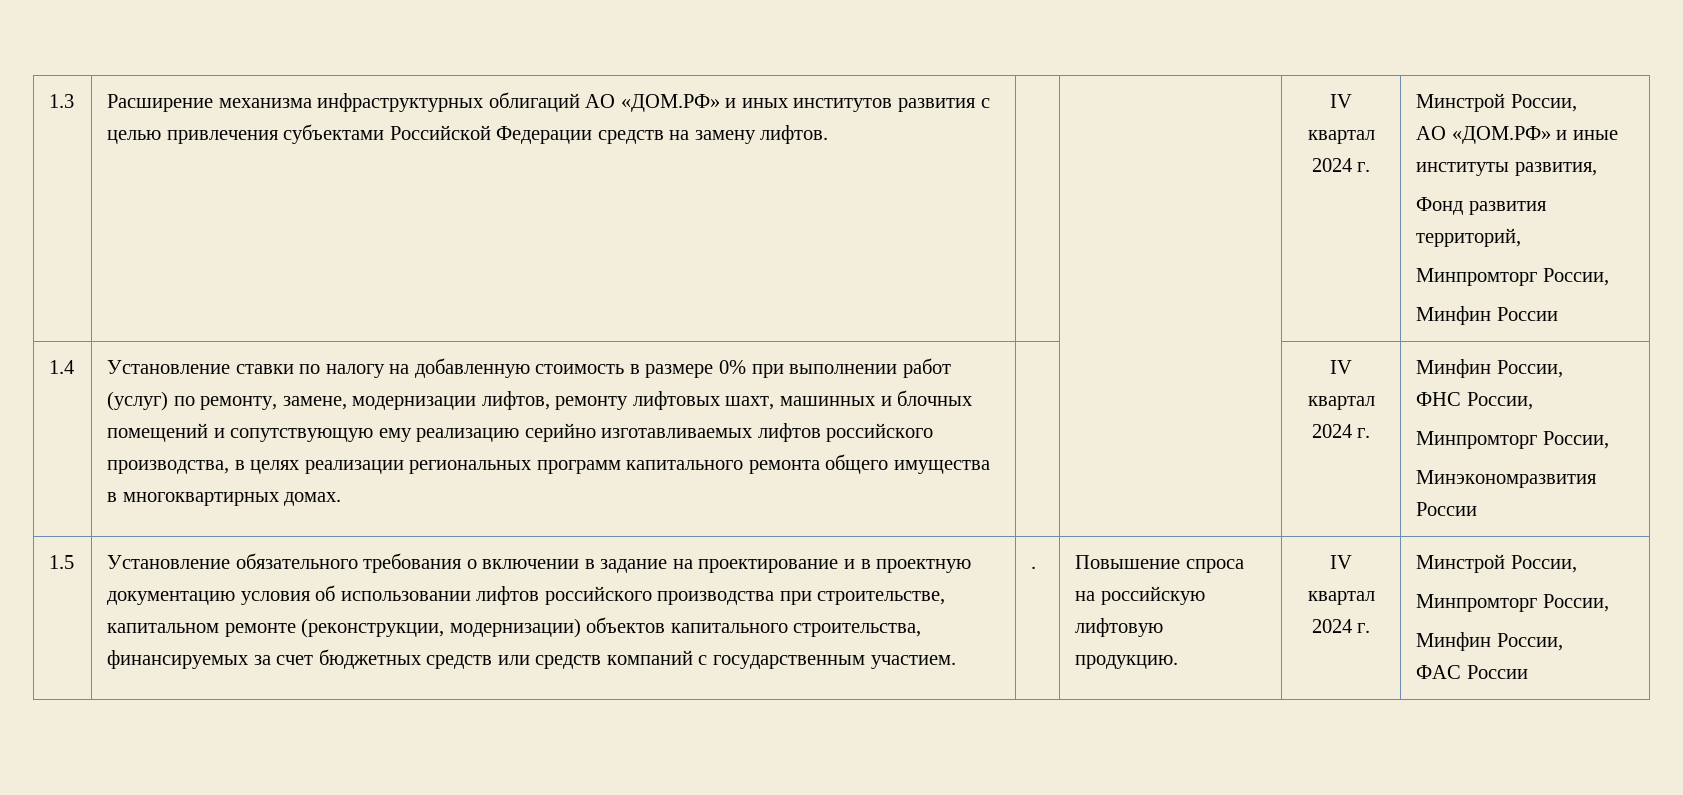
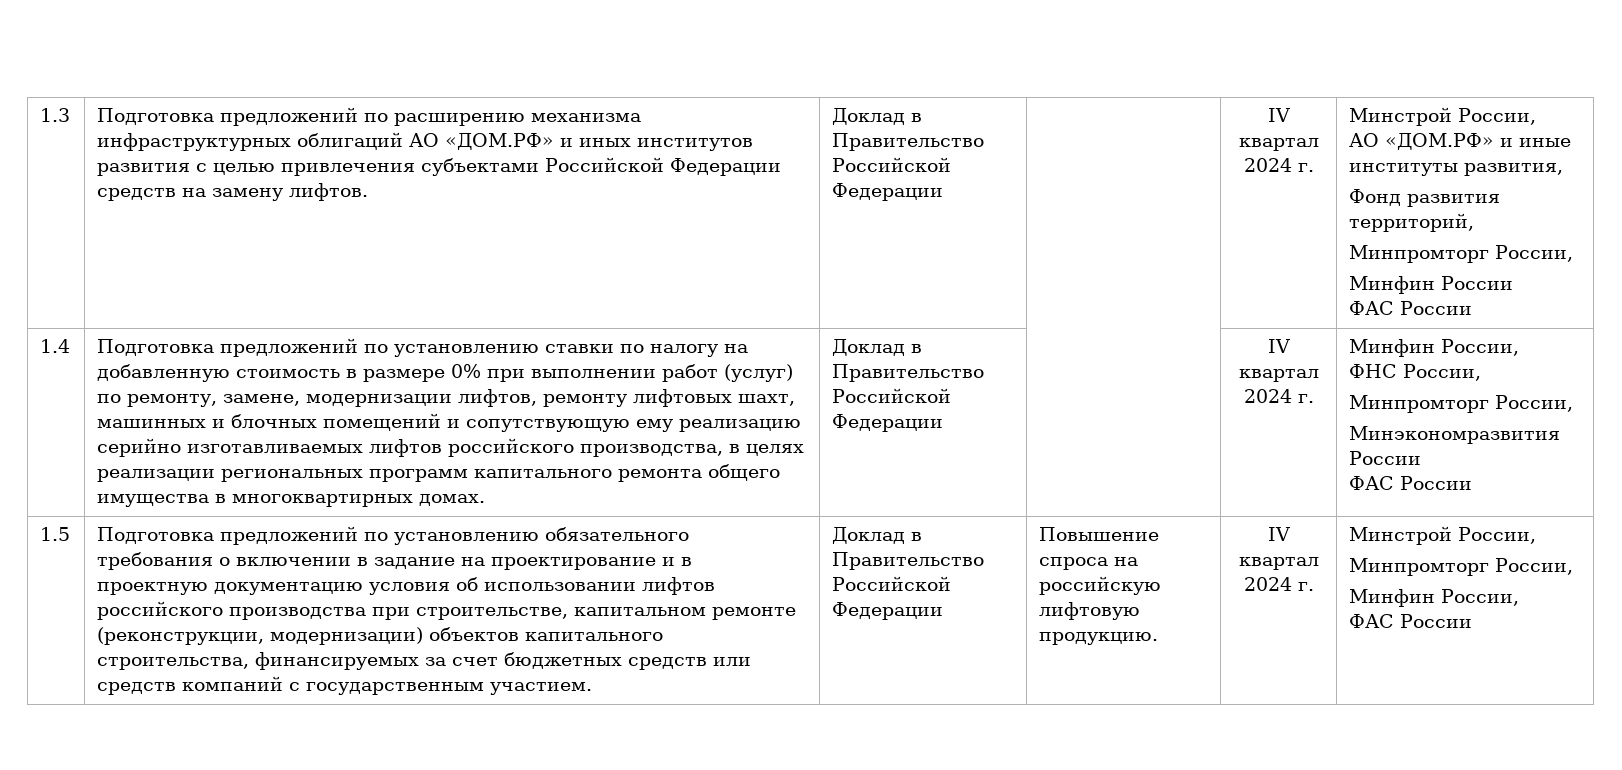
- Расширение механизма инфраструктурных облигаций АО «ДОМ.РФ» и иных институтов развития с целью привлечения субъектами Российской Федерации средств на замену лифтов.
+ Подготовка предложений по расширению механизма инфраструктурных облигаций АО «ДОМ.РФ» и иных институтов развития с целью привлечения субъектами Российской Федерации средств на замену лифтов. | Доклад в Правительство Российской Федерации
  Минфин России
+ ФАС России
- Установление ставки по налогу на добавленную стоимость в размере 0% при выполнении работ (услуг) по ремонту, замене, модернизации лифтов, ремонту лифтовых шахт, машинных и блочных помещений и сопутствующую ему реализацию серийно изготавливаемых лифтов российского производства, в целях реализации региональных программ капитального ремонта общего имущества в многоквартирных домах.
+ Подготовка предложений по установлению ставки по налогу на добавленную стоимость в размере 0% при выполнении работ (услуг) по ремонту, замене, модернизации лифтов, ремонту лифтовых шахт, машинных и блочных помещений и сопутствующую ему реализацию серийно изготавливаемых лифтов российского производства, в целях реализации региональных программ капитального ремонта общего имущества в многоквартирных домах. | Доклад в Правительство Российской Федерации
  Минэкономразвития России
+ ФАС России
- Установление обязательного требования о включении в задание на проектирование и в проектную документацию условия об использовании лифтов российского производства при строительстве, капитальном ремонте (реконструкции, модернизации) объектов капитального строительства, финансируемых за счет бюджетных средств или средств компаний с государственным участием. | .
+ Подготовка предложений по установлению обязательного требования о включении в задание на проектирование и в проектную документацию условия об использовании лифтов российского производства при строительстве, капитальном ремонте (реконструкции, модернизации) объектов капитального строительства, финансируемых за счет бюджетных средств или средств компаний с государственным участием. | Доклад в Правительство Российской Федерации

